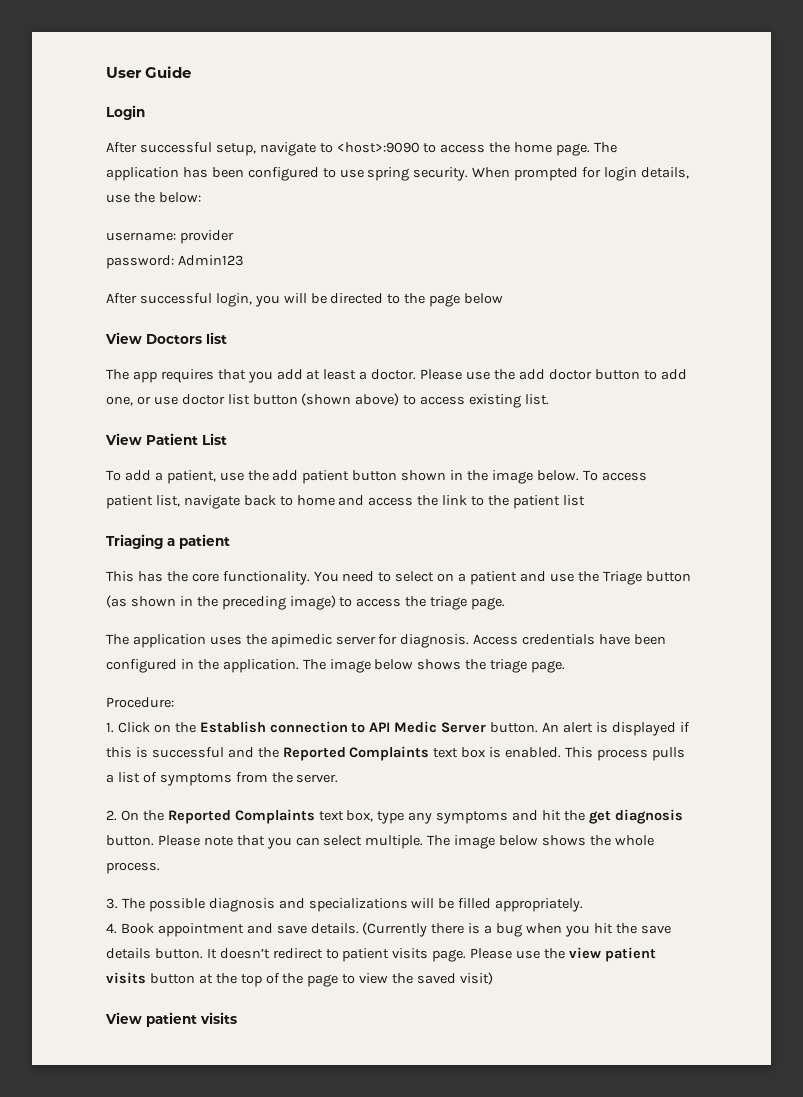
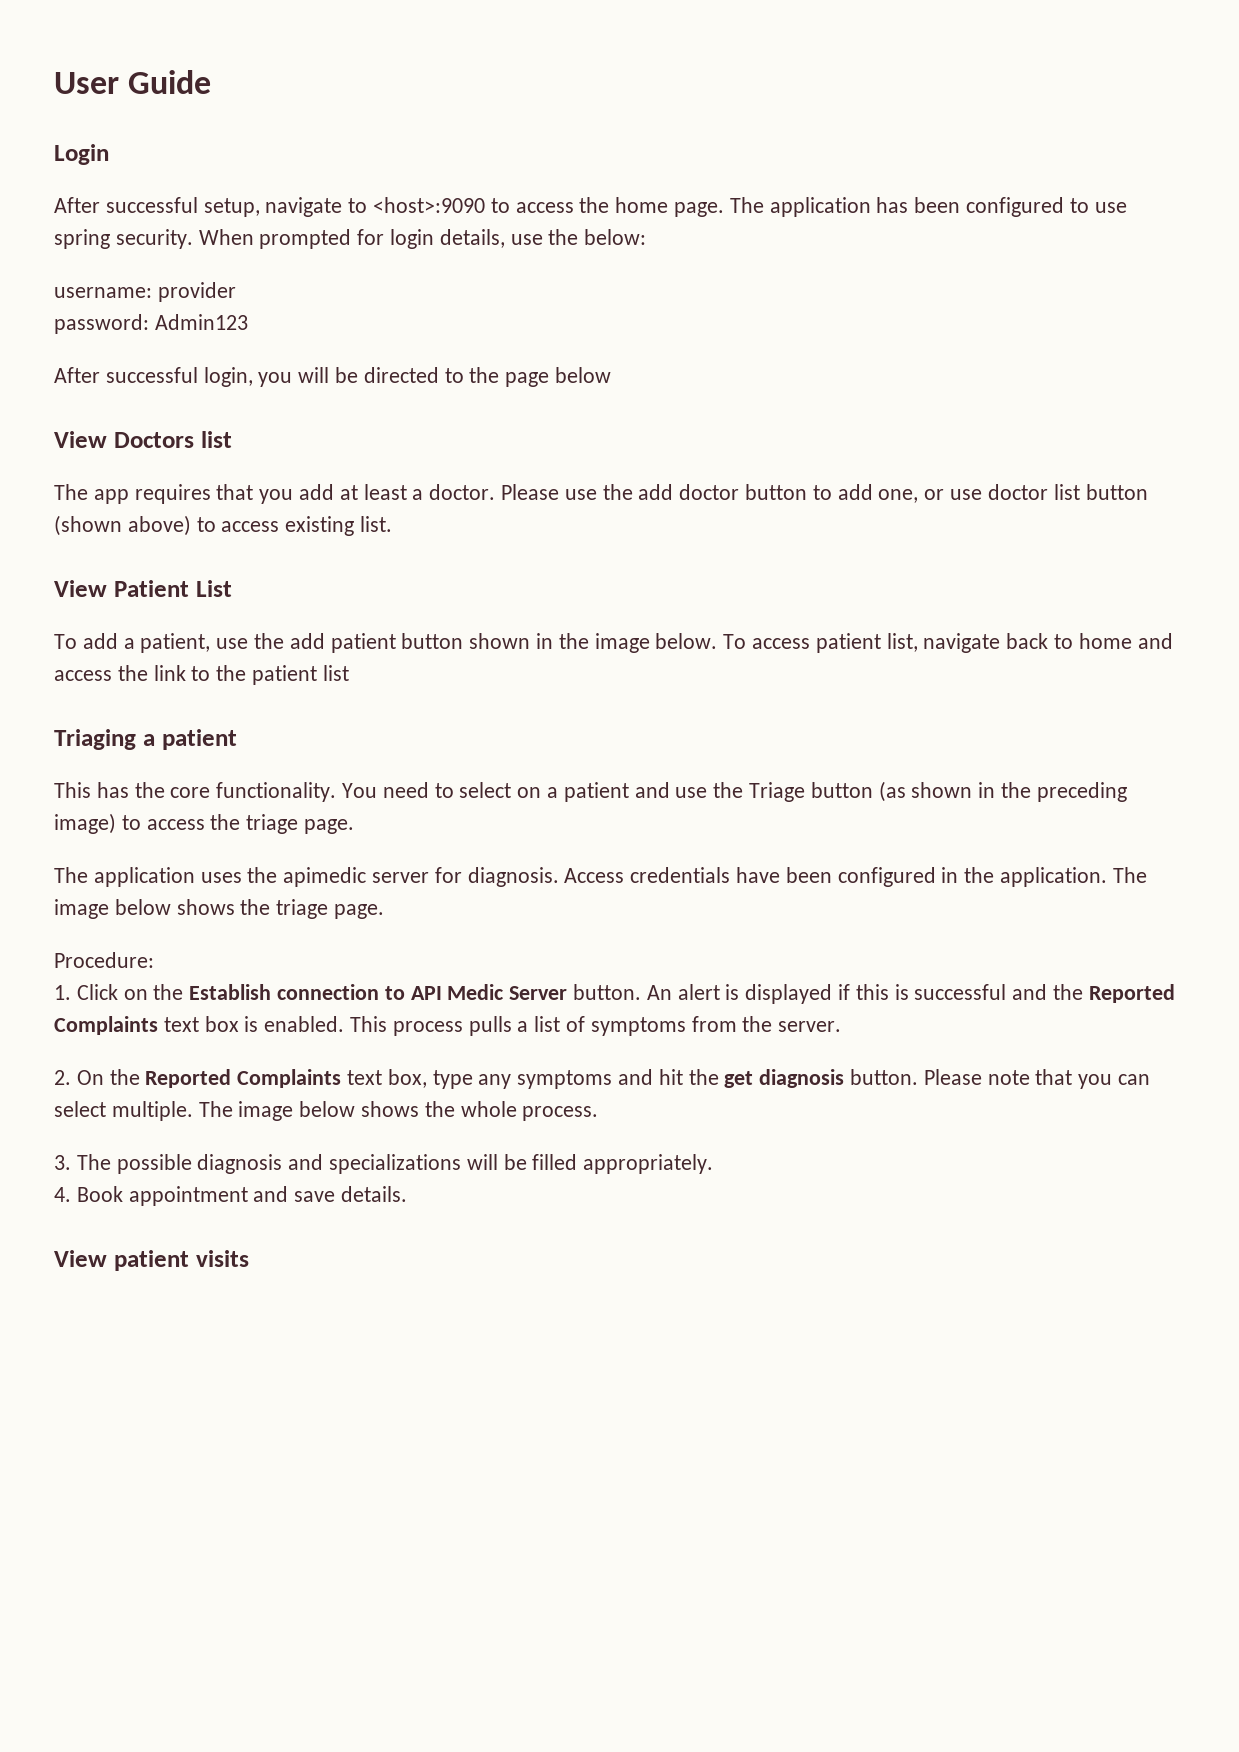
- (Currently there is a bug when you hit the save details button. It doesn’t redirect to patient visits page. Please use the view patient visits button at the top of the page to view the saved visit)

